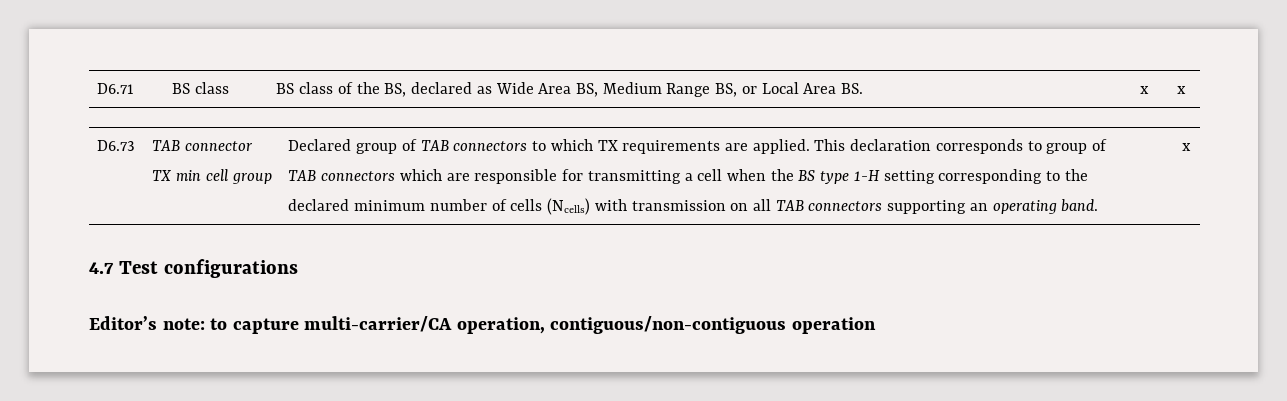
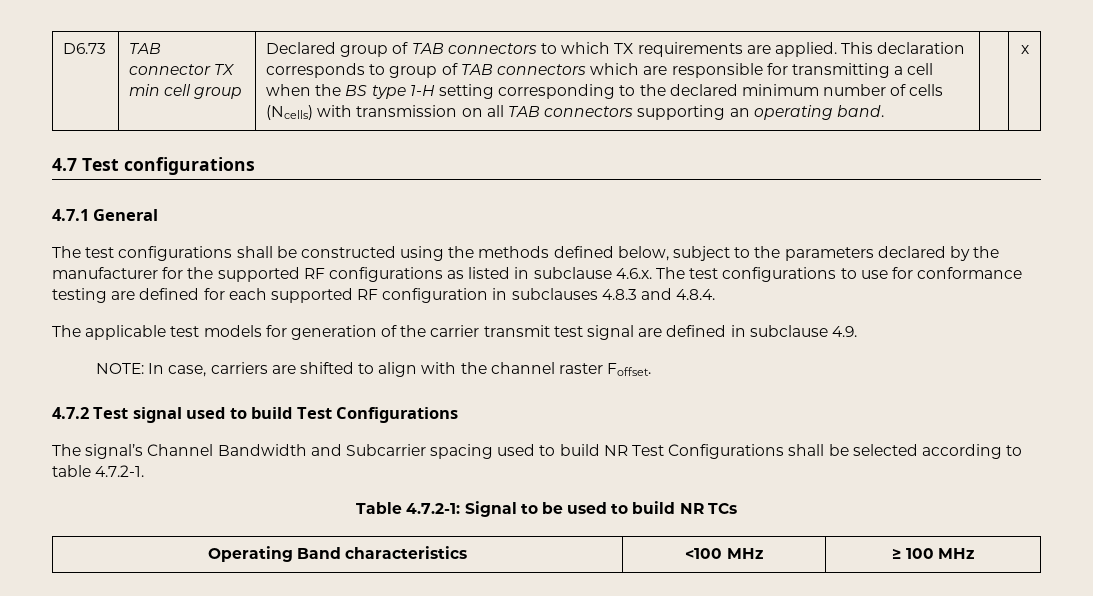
- D6.71 | BS class | BS class of the BS, declared as Wide Area BS, Medium Range BS, or Local Area BS. | x | x
- Editor’s note: to capture multi-carrier/CA operation, contiguous/non-contiguous operation
+ 4.7.1 General
+ The test configurations shall be constructed using the methods defined below, subject to the parameters declared by the manufacturer for the supported RF configurations as listed in subclause 4.6.x. The test configurations to use for conformance testing are defined for each supported RF configuration in subclauses 4.8.3 and 4.8.4.
+ The applicable test models for generation of the carrier transmit test signal are defined in subclause 4.9.
+ NOTE: In case, carriers are shifted to align with the channel raster Foffset.
+ 4.7.2 Test signal used to build Test Configurations
+ The signal’s Channel Bandwidth and Subcarrier spacing used to build NR Test Configurations shall be selected according to table 4.7.2-1.
+ Table 4.7.2-1: Signal to be used to build NR TCs
+ Operating Band characteristics | <100 MHz | ≥ 100 MHz

